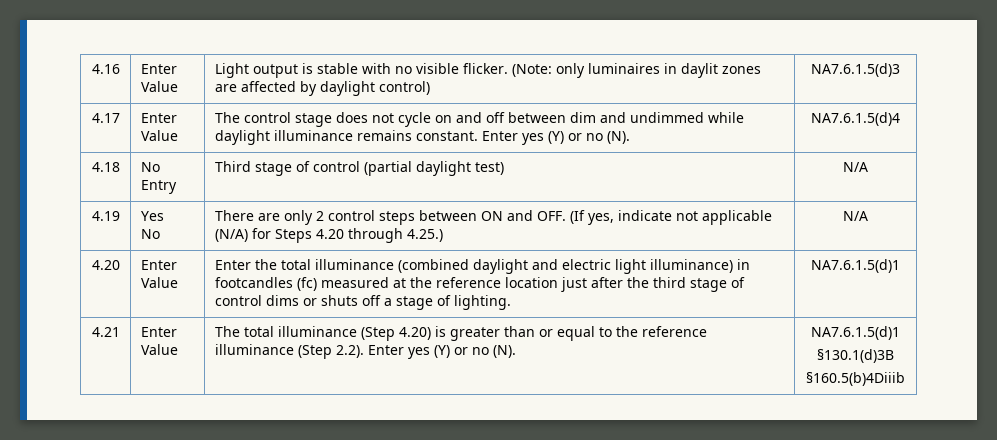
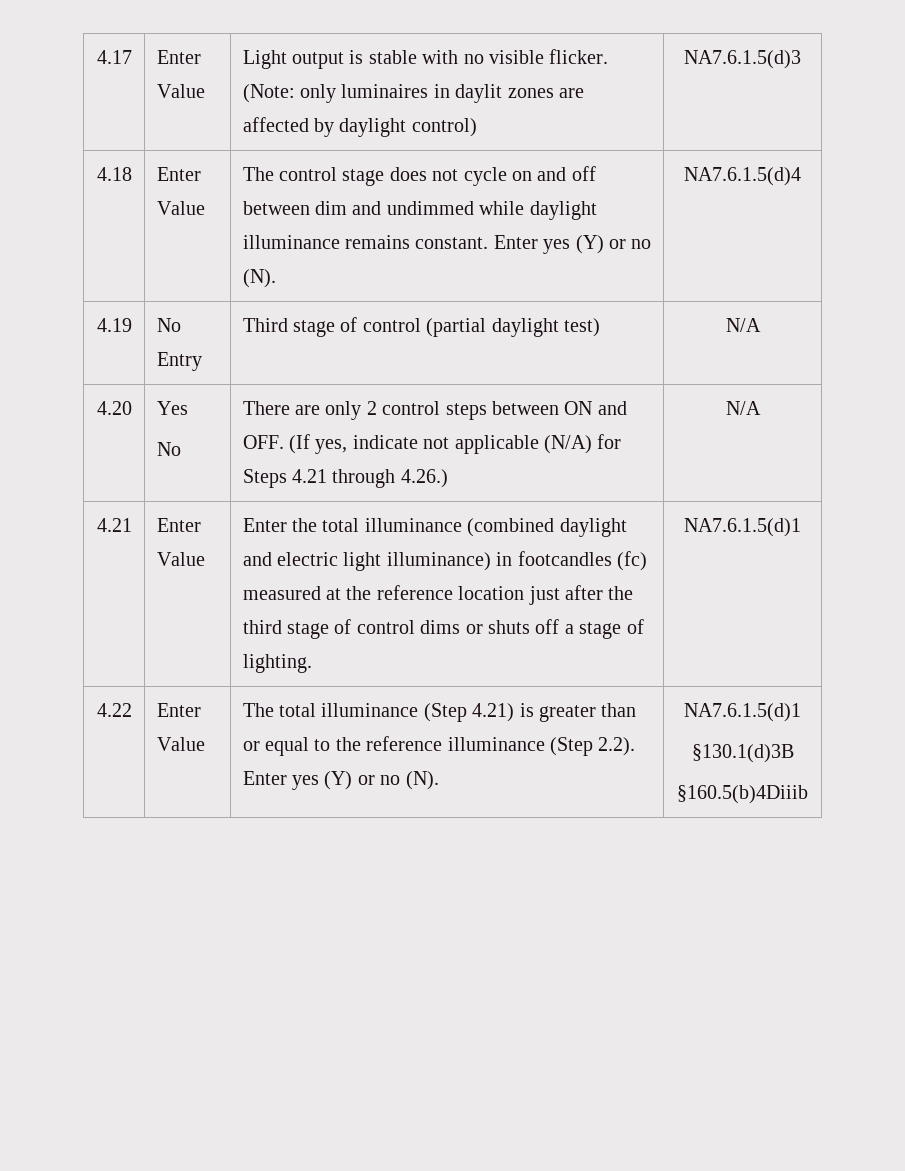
- 4.16 | Enter Value | Light output is stable with no visible flicker. (Note: only luminaires in daylit zones are affected by daylight control) | NA7.6.1.5(d)3
+ 4.17 | Enter Value | Light output is stable with no visible flicker. (Note: only luminaires in daylit zones are affected by daylight control) | NA7.6.1.5(d)3
- 4.17 | Enter Value | The control stage does not cycle on and off between dim and undimmed while daylight illuminance remains constant. Enter yes (Y) or no (N). | NA7.6.1.5(d)4
+ 4.18 | Enter Value | The control stage does not cycle on and off between dim and undimmed while daylight illuminance remains constant. Enter yes (Y) or no (N). | NA7.6.1.5(d)4
- 4.18 | No Entry | Third stage of control (partial daylight test) | N/A
+ 4.19 | No Entry | Third stage of control (partial daylight test) | N/A
- 4.19 | Yes
- No | There are only 2 control steps between ON and OFF. (If yes, indicate not applicable (N/A) for Steps 4.20 through 4.25.) | N/A
- 4.20 | Enter Value | Enter the total illuminance (combined daylight and electric light illuminance) in footcandles (fc) measured at the reference location just after the third stage of control dims or shuts off a stage of lighting. | NA7.6.1.5(d)1
+ 4.20 | Yes
+ No | There are only 2 control steps between ON and OFF. (If yes, indicate not applicable (N/A) for Steps 4.21 through 4.26.) | N/A
+ 4.21 | Enter Value | Enter the total illuminance (combined daylight and electric light illuminance) in footcandles (fc) measured at the reference location just after the third stage of control dims or shuts off a stage of lighting. | NA7.6.1.5(d)1
- 4.21 | Enter Value | The total illuminance (Step 4.20) is greater than or equal to the reference illuminance (Step 2.2). Enter yes (Y) or no (N). | NA7.6.1.5(d)1
+ 4.22 | Enter Value | The total illuminance (Step 4.21) is greater than or equal to the reference illuminance (Step 2.2). Enter yes (Y) or no (N). | NA7.6.1.5(d)1

